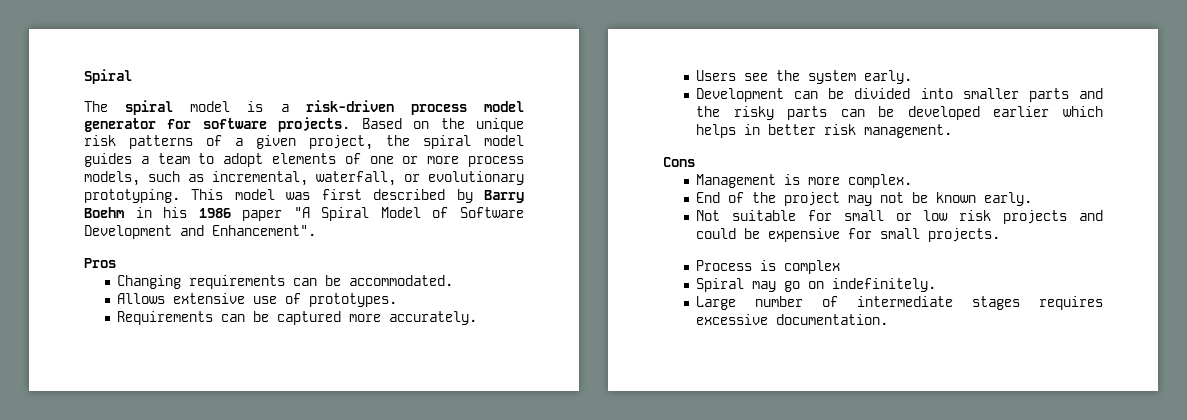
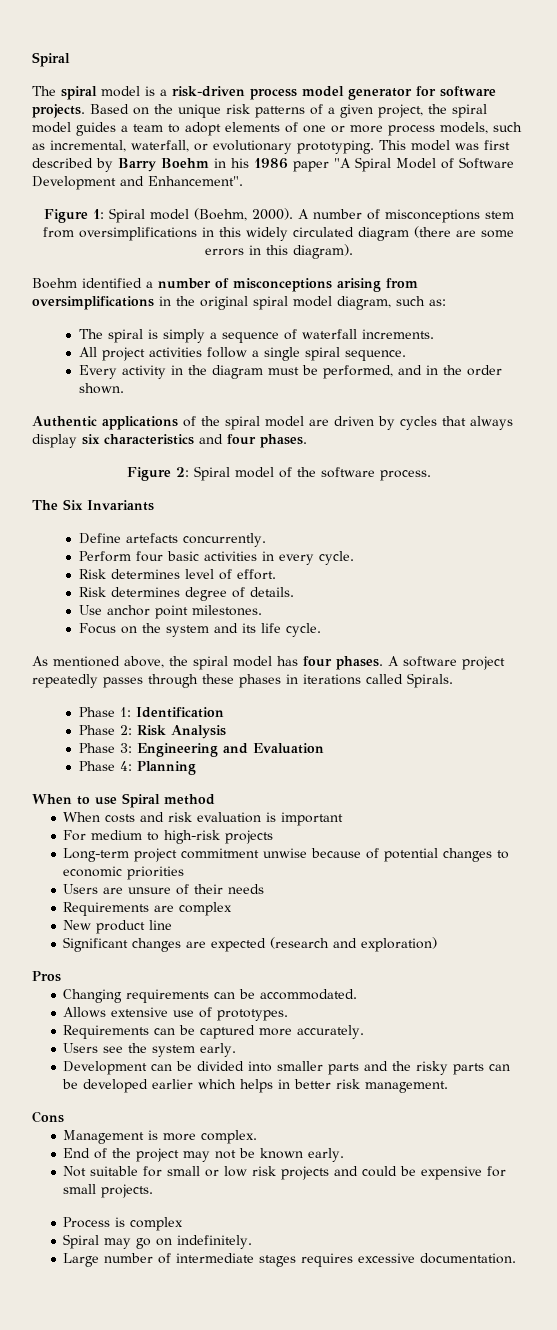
+ Figure 1: Spiral model (Boehm, 2000). A number of misconceptions stem from oversimplifications in this widely circulated diagram (there are some errors in this diagram).
+ Boehm identified a number of misconceptions arising from oversimplifications in the original spiral model diagram, such as:
+ The spiral is simply a sequence of waterfall increments.
+ All project activities follow a single spiral sequence.
+ Every activity in the diagram must be performed, and in the order shown.
+ Authentic applications of the spiral model are driven by cycles that always display six characteristics and four phases.
+ Figure 2: Spiral model of the software process.
+ The Six Invariants
+ Define artefacts concurrently.
+ Perform four basic activities in every cycle.
+ Risk determines level of effort.
+ Risk determines degree of details.
+ Use anchor point milestones.
+ Focus on the system and its life cycle.
+ As mentioned above, the spiral model has four phases. A software project repeatedly passes through these phases in iterations called Spirals.
+ Phase 1: Identification
+ Phase 2: Risk Analysis
+ Phase 3: Engineering and Evaluation
+ Phase 4: Planning
+ When to use Spiral method
+ When costs and risk evaluation is important
+ For medium to high-risk projects
+ Long-term project commitment unwise because of potential changes to economic priorities
+ Users are unsure of their needs
+ Requirements are complex
+ New product line
+ Significant changes are expected (research and exploration)

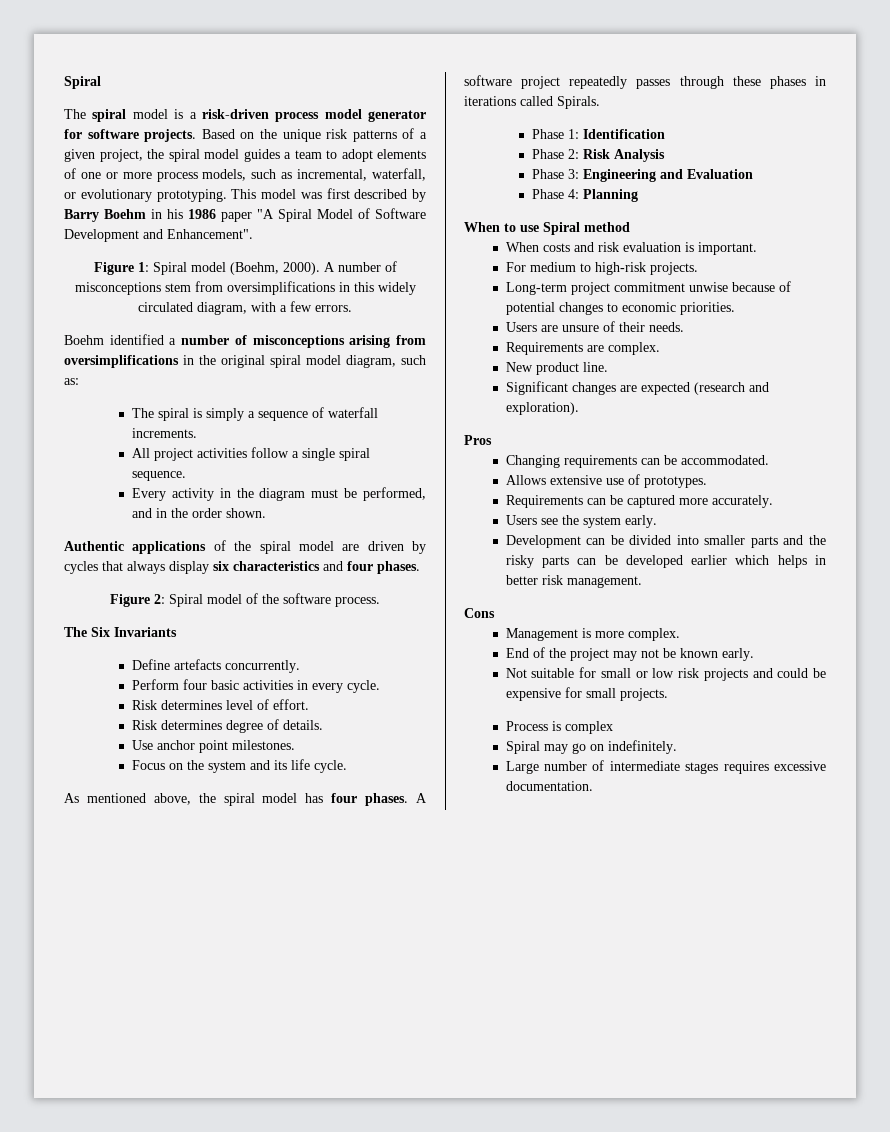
- A number of misconceptions stem from oversimplifications in this widely circulated diagram (there are some errors in this diagram).
+ A number of misconceptions stem from oversimplifications in this widely circulated diagram, with a few errors.
- When costs and risk evaluation is important
+ When costs and risk evaluation is important.
- For medium to high-risk projects
+ For medium to high-risk projects.
- Long-term project commitment unwise because of potential changes to economic priorities
+ Long-term project commitment unwise because of potential changes to economic priorities.
- Users are unsure of their needs
+ Users are unsure of their needs.
- Requirements are complex
+ Requirements are complex.
- New product line
+ New product line.
- Significant changes are expected (research and exploration)
+ Significant changes are expected (research and exploration).

